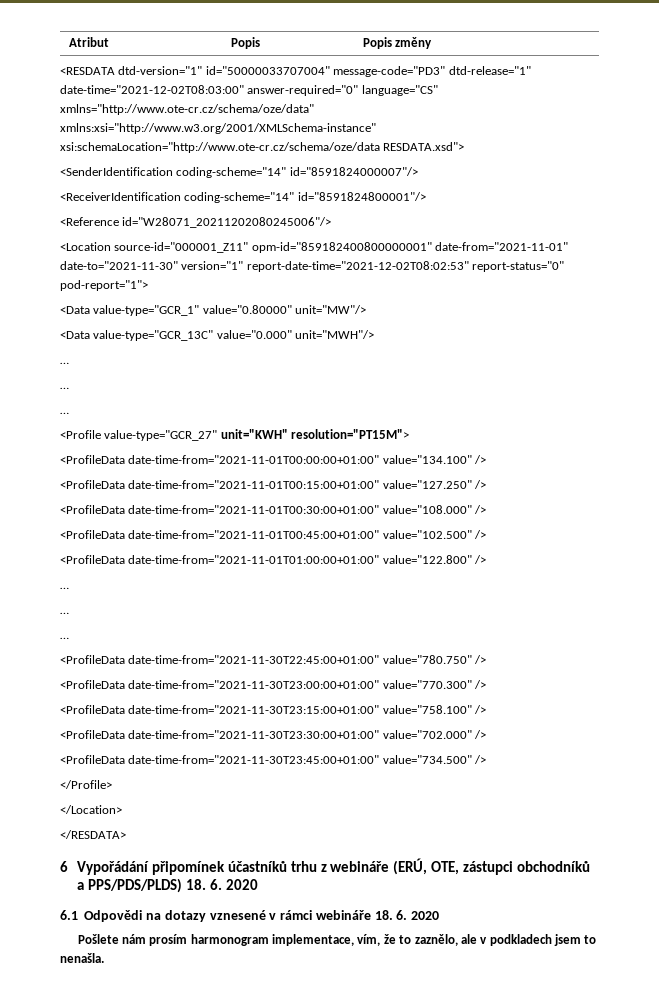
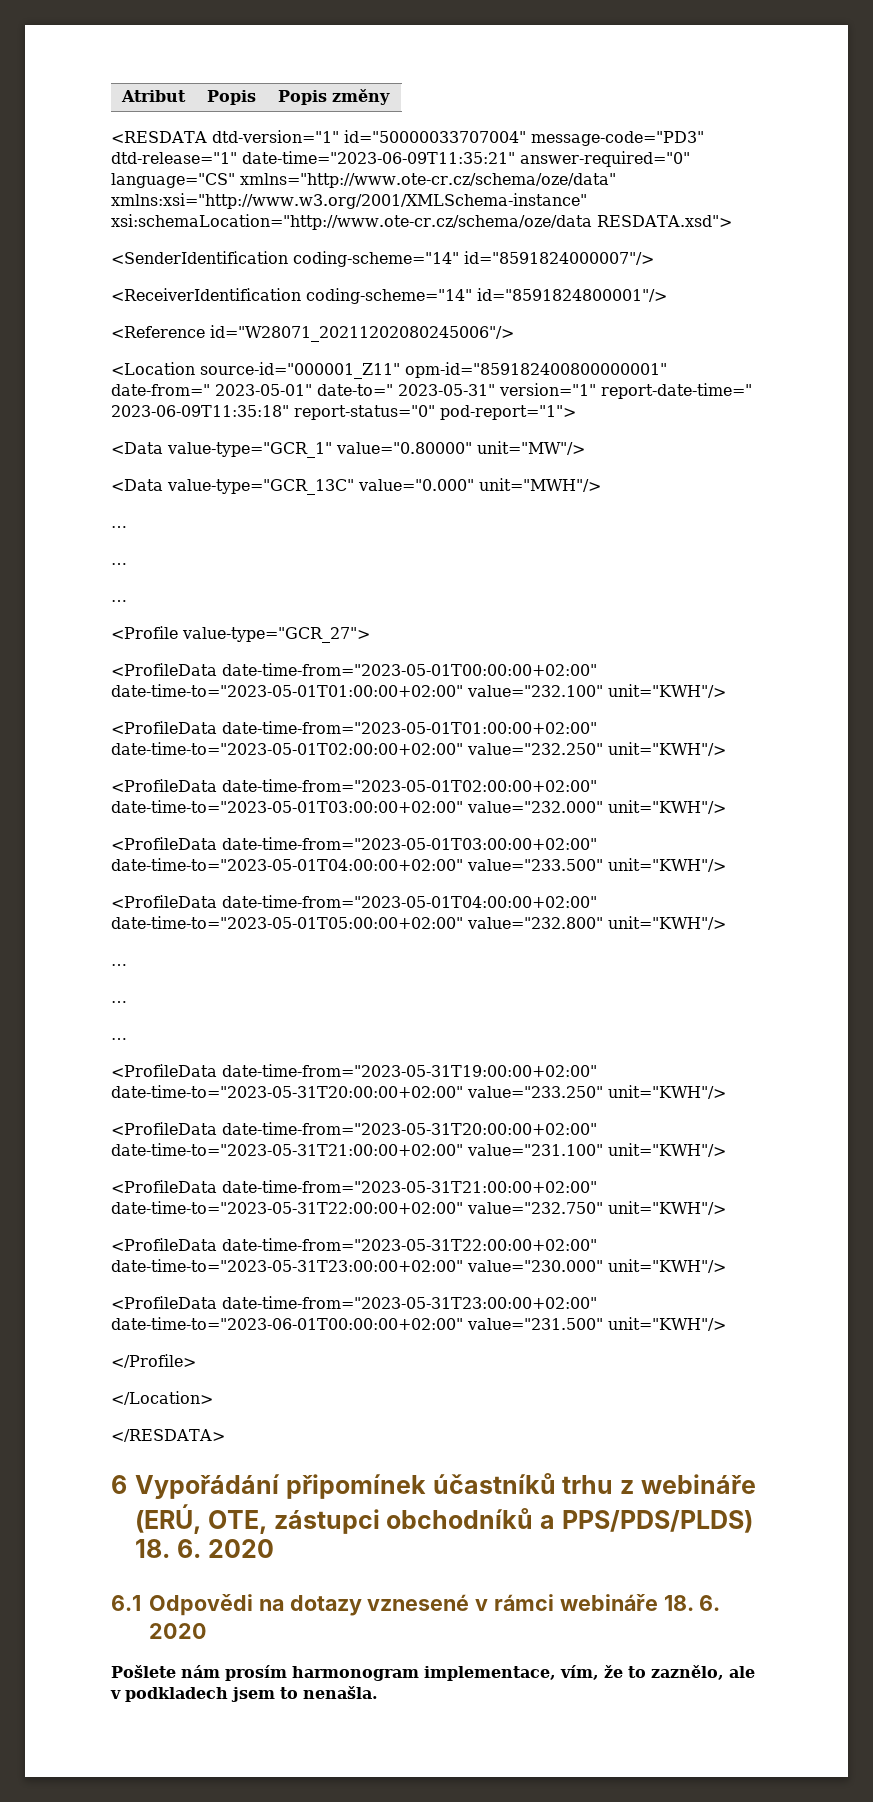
- <RESDATA dtd-version="1" id="50000033707004" message-code="PD3" dtd-release="1" date-time="2021-12-02T08:03:00" answer-required="0" language="CS" xmlns="http://www.ote-cr.cz/schema/oze/data" xmlns:xsi="http://www.w3.org/2001/XMLSchema-instance" xsi:schemaLocation="http://www.ote-cr.cz/schema/oze/data RESDATA.xsd">
+ <RESDATA dtd-version="1" id="50000033707004" message-code="PD3" dtd-release="1" date-time="2023-06-09T11:35:21" answer-required="0" language="CS" xmlns="http://www.ote-cr.cz/schema/oze/data" xmlns:xsi="http://www.w3.org/2001/XMLSchema-instance" xsi:schemaLocation="http://www.ote-cr.cz/schema/oze/data RESDATA.xsd">
- <Location source-id="000001_Z11" opm-id="859182400800000001" date-from="2021-11-01" date-to="2021-11-30" version="1" report-date-time="2021-12-02T08:02:53" report-status="0" pod-report="1">
+ <Location source-id="000001_Z11" opm-id="859182400800000001" date-from=" 2023-05-01" date-to=" 2023-05-31" version="1" report-date-time=" 2023-06-09T11:35:18" report-status="0" pod-report="1">
- <Profile value-type="GCR_27" unit="KWH" resolution="PT15M">
- <ProfileData date-time-from="2021-11-01T00:00:00+01:00" value="134.100" />
- <ProfileData date-time-from="2021-11-01T00:15:00+01:00" value="127.250" />
- <ProfileData date-time-from="2021-11-01T00:30:00+01:00" value="108.000" />
- <ProfileData date-time-from="2021-11-01T00:45:00+01:00" value="102.500" />
- <ProfileData date-time-from="2021-11-01T01:00:00+01:00" value="122.800" />
+ <Profile value-type="GCR_27">
+ <ProfileData date-time-from="2023-05-01T00:00:00+02:00" date-time-to="2023-05-01T01:00:00+02:00" value="232.100" unit="KWH"/>
+ <ProfileData date-time-from="2023-05-01T01:00:00+02:00" date-time-to="2023-05-01T02:00:00+02:00" value="232.250" unit="KWH"/>
+ <ProfileData date-time-from="2023-05-01T02:00:00+02:00" date-time-to="2023-05-01T03:00:00+02:00" value="232.000" unit="KWH"/>
+ <ProfileData date-time-from="2023-05-01T03:00:00+02:00" date-time-to="2023-05-01T04:00:00+02:00" value="233.500" unit="KWH"/>
+ <ProfileData date-time-from="2023-05-01T04:00:00+02:00" date-time-to="2023-05-01T05:00:00+02:00" value="232.800" unit="KWH"/>
  …
  …
  …
- <ProfileData date-time-from="2021-11-30T22:45:00+01:00" value="780.750" />
- <ProfileData date-time-from="2021-11-30T23:00:00+01:00" value="770.300" />
- <ProfileData date-time-from="2021-11-30T23:15:00+01:00" value="758.100" />
- <ProfileData date-time-from="2021-11-30T23:30:00+01:00" value="702.000" />
- <ProfileData date-time-from="2021-11-30T23:45:00+01:00" value="734.500" />
+ <ProfileData date-time-from="2023-05-31T19:00:00+02:00" date-time-to="2023-05-31T20:00:00+02:00" value="233.250" unit="KWH"/>
+ <ProfileData date-time-from="2023-05-31T20:00:00+02:00" date-time-to="2023-05-31T21:00:00+02:00" value="231.100" unit="KWH"/>
+ <ProfileData date-time-from="2023-05-31T21:00:00+02:00" date-time-to="2023-05-31T22:00:00+02:00" value="232.750" unit="KWH"/>
+ <ProfileData date-time-from="2023-05-31T22:00:00+02:00" date-time-to="2023-05-31T23:00:00+02:00" value="230.000" unit="KWH"/>
+ <ProfileData date-time-from="2023-05-31T23:00:00+02:00" date-time-to="2023-06-01T00:00:00+02:00" value="231.500" unit="KWH"/>

